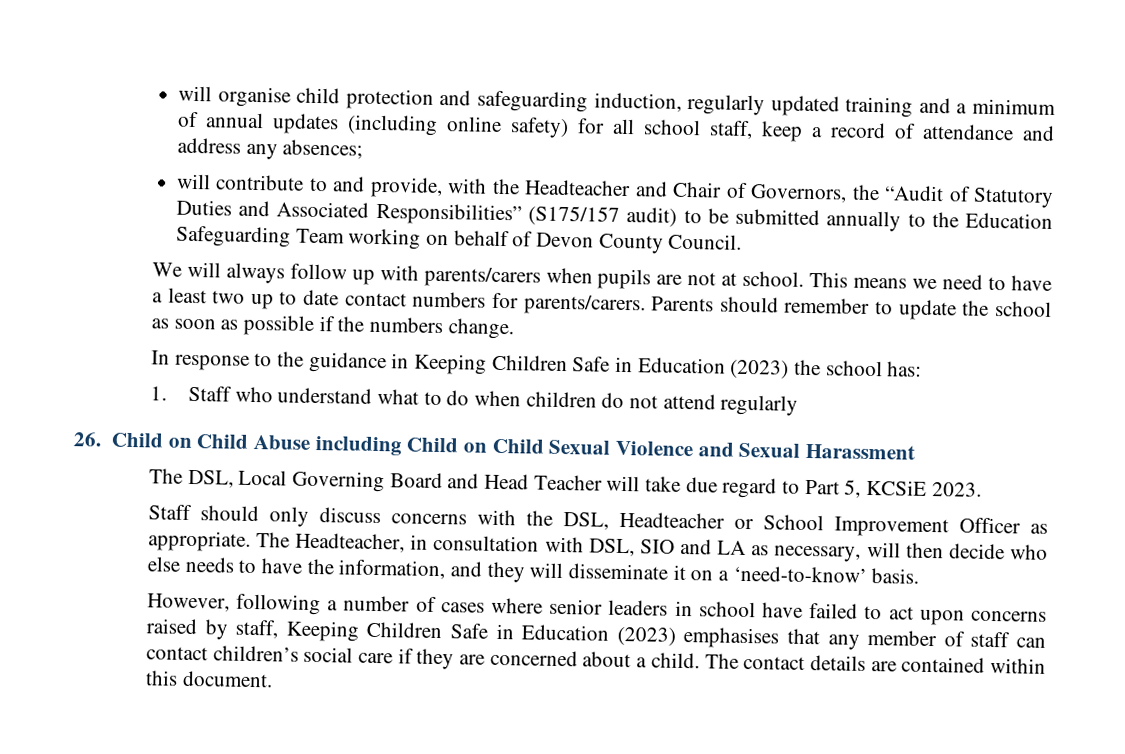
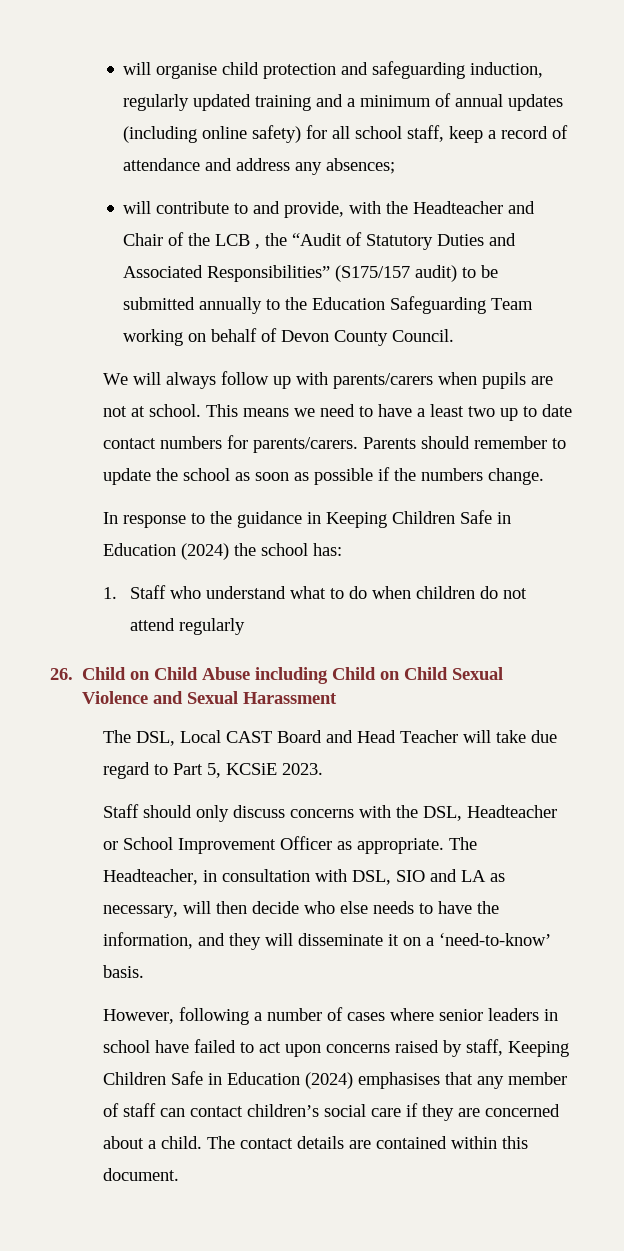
- will contribute to and provide, with the Headteacher and Chair of Governors, the “Audit of Statutory Duties and Associated Responsibilities” (S175/157 audit) to be submitted annually to the Education Safeguarding Team working on behalf of Devon County Council.
+ will contribute to and provide, with the Headteacher and Chair of the LCB , the “Audit of Statutory Duties and Associated Responsibilities” (S175/157 audit) to be submitted annually to the Education Safeguarding Team working on behalf of Devon County Council.
- In response to the guidance in Keeping Children Safe in Education (2023) the school has:
+ In response to the guidance in Keeping Children Safe in Education (2024) the school has:
- The DSL, Local Governing Board and Head Teacher will take due regard to Part 5, KCSiE 2023.
+ The DSL, Local CAST Board and Head Teacher will take due regard to Part 5, KCSiE 2023.
- However, following a number of cases where senior leaders in school have failed to act upon concerns raised by staff, Keeping Children Safe in Education (2023) emphasises that any member of staff can contact children’s social care if they are concerned about a child.
+ However, following a number of cases where senior leaders in school have failed to act upon concerns raised by staff, Keeping Children Safe in Education (2024) emphasises that any member of staff can contact children’s social care if they are concerned about a child.

